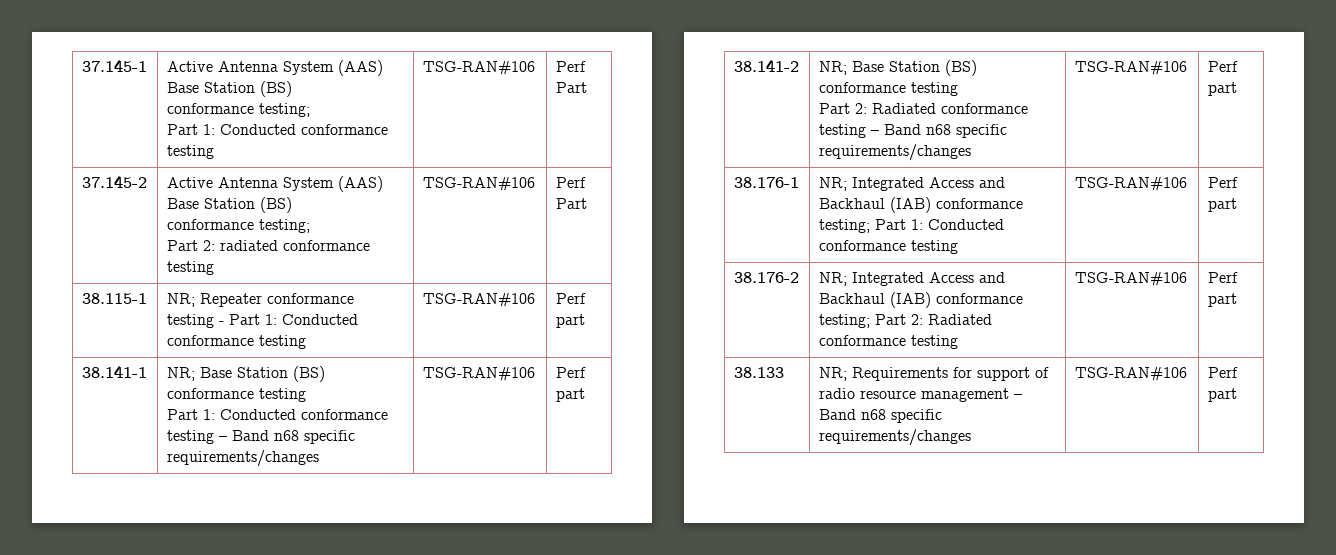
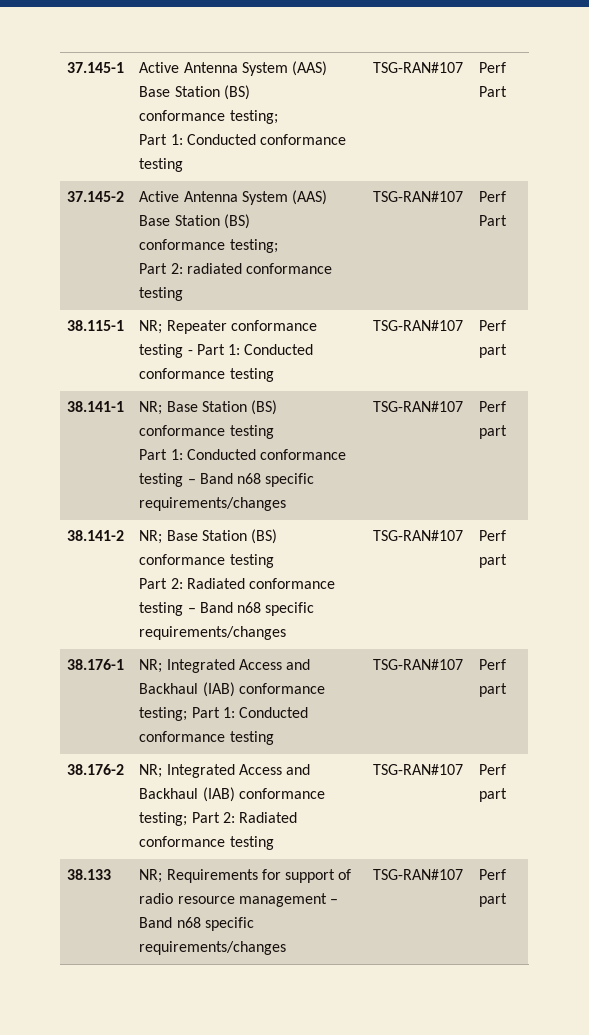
  37.145-1 | Active Antenna System (AAS) Base Station (BS)
  conformance testing;
- Part 1: Conducted conformance testing | TSG-RAN#106 | Perf Part
+ Part 1: Conducted conformance testing | TSG-RAN#107 | Perf Part
  37.145-2 | Active Antenna System (AAS) Base Station (BS)
  conformance testing;
- Part 2: radiated conformance testing | TSG-RAN#106 | Perf Part
+ Part 2: radiated conformance testing | TSG-RAN#107 | Perf Part
- 38.115-1 | NR; Repeater conformance testing - Part 1: Conducted conformance testing | TSG-RAN#106 | Perf part
+ 38.115-1 | NR; Repeater conformance testing - Part 1: Conducted conformance testing | TSG-RAN#107 | Perf part
  38.141-1 | NR; Base Station (BS) conformance testing
- Part 1: Conducted conformance testing – Band n68 specific requirements/changes | TSG-RAN#106 | Perf part
+ Part 1: Conducted conformance testing – Band n68 specific requirements/changes | TSG-RAN#107 | Perf part
  38.141-2 | NR; Base Station (BS) conformance testing
- Part 2: Radiated conformance testing – Band n68 specific requirements/changes | TSG-RAN#106 | Perf part
+ Part 2: Radiated conformance testing – Band n68 specific requirements/changes | TSG-RAN#107 | Perf part
- 38.176-1 | NR; Integrated Access and Backhaul (IAB) conformance testing; Part 1: Conducted conformance testing | TSG-RAN#106 | Perf part
+ 38.176-1 | NR; Integrated Access and Backhaul (IAB) conformance testing; Part 1: Conducted conformance testing | TSG-RAN#107 | Perf part
- 38.176-2 | NR; Integrated Access and Backhaul (IAB) conformance testing; Part 2: Radiated conformance testing | TSG-RAN#106 | Perf part
+ 38.176-2 | NR; Integrated Access and Backhaul (IAB) conformance testing; Part 2: Radiated conformance testing | TSG-RAN#107 | Perf part
- 38.133 | NR; Requirements for support of radio resource management – Band n68 specific requirements/changes | TSG-RAN#106 | Perf part
+ 38.133 | NR; Requirements for support of radio resource management – Band n68 specific requirements/changes | TSG-RAN#107 | Perf part

